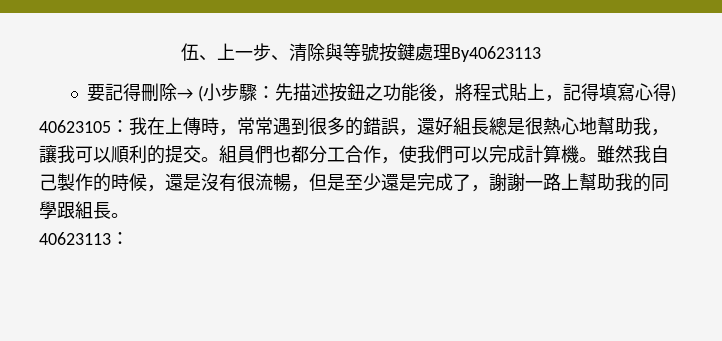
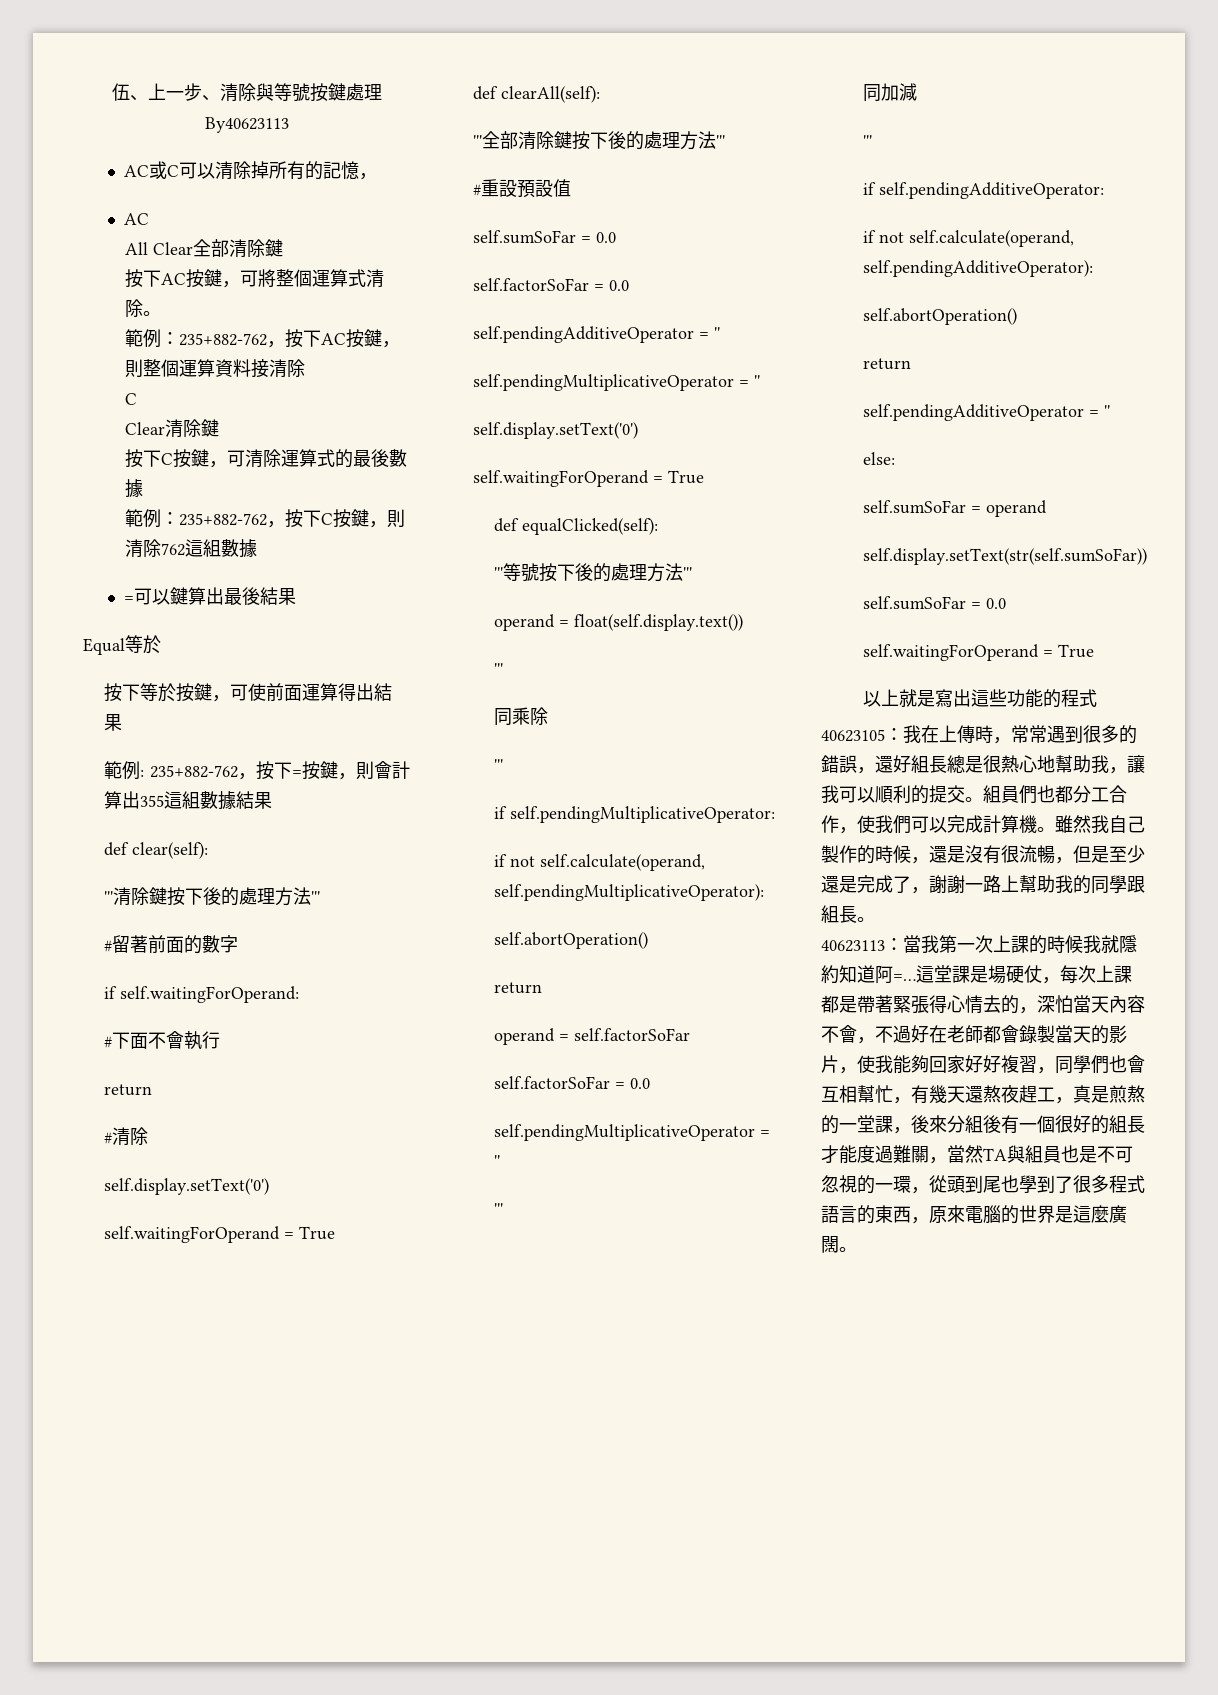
- 要記得刪除→ (小步驟：先描述按鈕之功能後，將程式貼上，記得填寫心得)
+ AC或C可以清除掉所有的記憶，
+ AC
+ All Clear全部清除鍵
+ 按下AC按鍵，可將整個運算式清除。
+ 範例：235+882-762，按下AC按鍵，則整個運算資料接清除
+ C
+ Clear清除鍵
+ 按下C按鍵，可清除運算式的最後數據
+ 範例：235+882-762，按下C按鍵，則清除762這組數據
+ =可以鍵算出最後結果
+ Equal等於
+ 按下等於按鍵，可使前面運算得出結果
+ 範例: 235+882-762，按下=按鍵，則會計算出355這組數據結果
+ def clear(self):
+ '''清除鍵按下後的處理方法'''
+ #留著前面的數字
+ if self.waitingForOperand:
+ #下面不會執行
+ return
+ #清除
+ self.display.setText('0')
+ self.waitingForOperand = True
+ def clearAll(self):
+ '''全部清除鍵按下後的處理方法'''
+ #重設預設值
+ self.sumSoFar = 0.0
+ self.factorSoFar = 0.0
+ self.pendingAdditiveOperator = ''
+ self.pendingMultiplicativeOperator = ''
+ self.display.setText('0')
+ self.waitingForOperand = True
+ def equalClicked(self):
+ '''等號按下後的處理方法'''
+ operand = float(self.display.text())
+ '''
+ 同乘除
+ '''
+ if self.pendingMultiplicativeOperator:
+ if not self.calculate(operand, self.pendingMultiplicativeOperator):
+ self.abortOperation()
+ return
+ operand = self.factorSoFar
+ self.factorSoFar = 0.0
+ self.pendingMultiplicativeOperator = ''
+ '''
+ 同加減
+ '''
+ if self.pendingAdditiveOperator:
+ if not self.calculate(operand, self.pendingAdditiveOperator):
+ self.abortOperation()
+ return
+ self.pendingAdditiveOperator = ''
+ else:
+ self.sumSoFar = operand
+ self.display.setText(str(self.sumSoFar))
+ self.sumSoFar = 0.0
+ self.waitingForOperand = True
+ 以上就是寫出這些功能的程式
- 40623113：
+ 40623113：當我第一次上課的時候我就隱約知道阿=…這堂課是場硬仗，每次上課都是帶著緊張得心情去的，深怕當天內容不會，不過好在老師都會錄製當天的影片，使我能夠回家好好複習，同學們也會互相幫忙，有幾天還熬夜趕工，真是煎熬的一堂課，後來分組後有一個很好的組長才能度過難關，當然TA與組員也是不可忽視的一環，從頭到尾也學到了很多程式語言的東西，原來電腦的世界是這麼廣闊。

